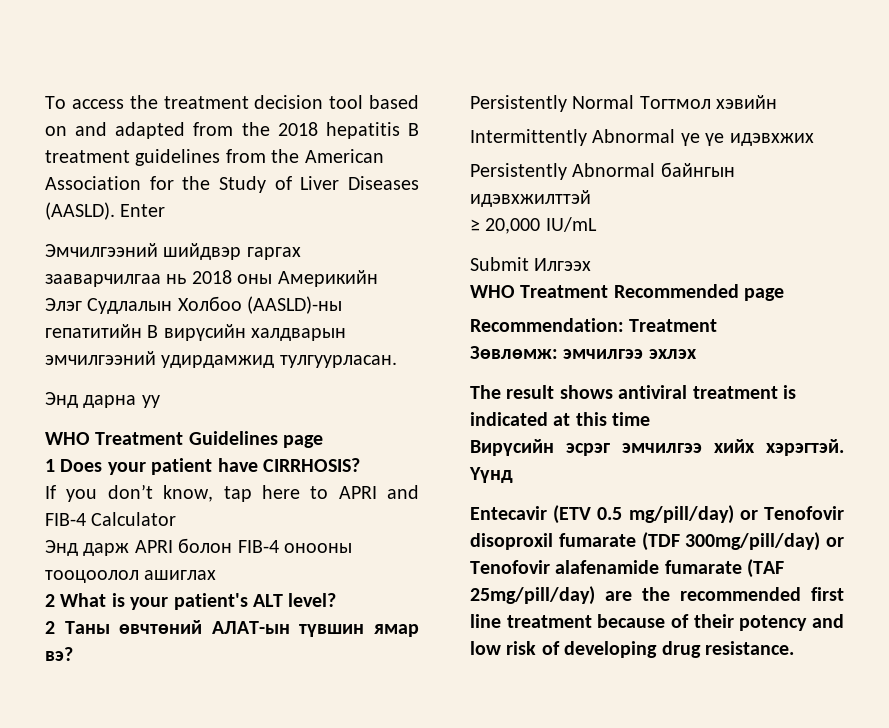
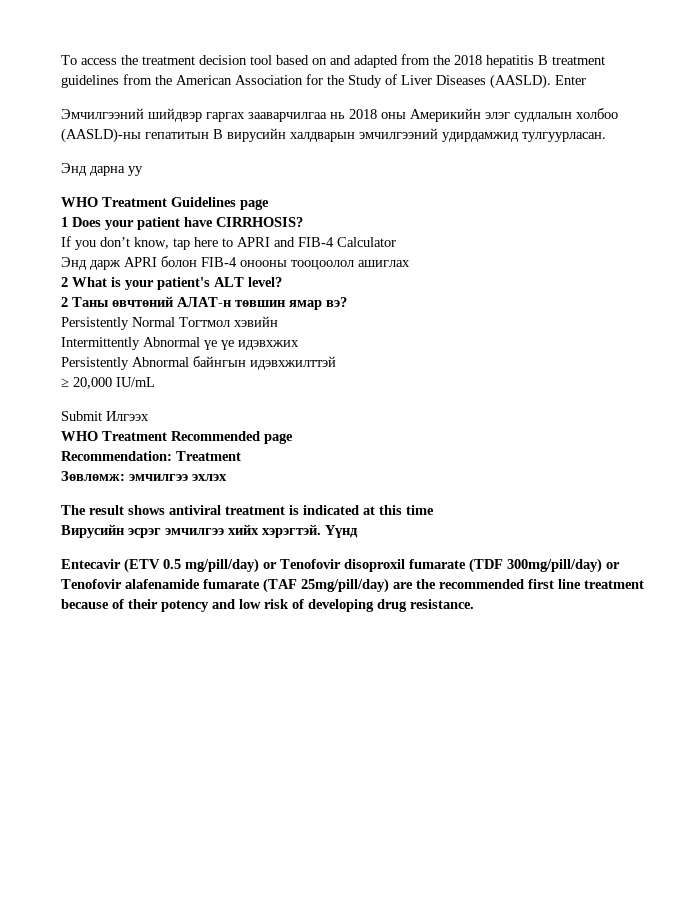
- Эмчилгээний шийдвэр гаргах зааварчилгаа нь 2018 оны Америкийн Элэг Судлалын Холбоо (AASLD)-ны гепатитийн В вирүсийн халдварын эмчилгээний удирдамжид тулгуурласан.
+ Эмчилгээний шийдвэр гаргах зааварчилгаа нь 2018 оны Америкийн элэг судлалын холбоо (AASLD)-ны гепатитын В вирусийн халдварын эмчилгээний удирдамжид тулгуурласан.
- 2 Таны өвчтөний АЛАТ-ын түвшин ямар вэ?
+ 2 Таны өвчтөний АЛАТ-н төвшин ямар вэ?
- Вирүсийн эсрэг эмчилгээ хийх хэрэгтэй.
+ Вирусийн эсрэг эмчилгээ хийх хэрэгтэй.

